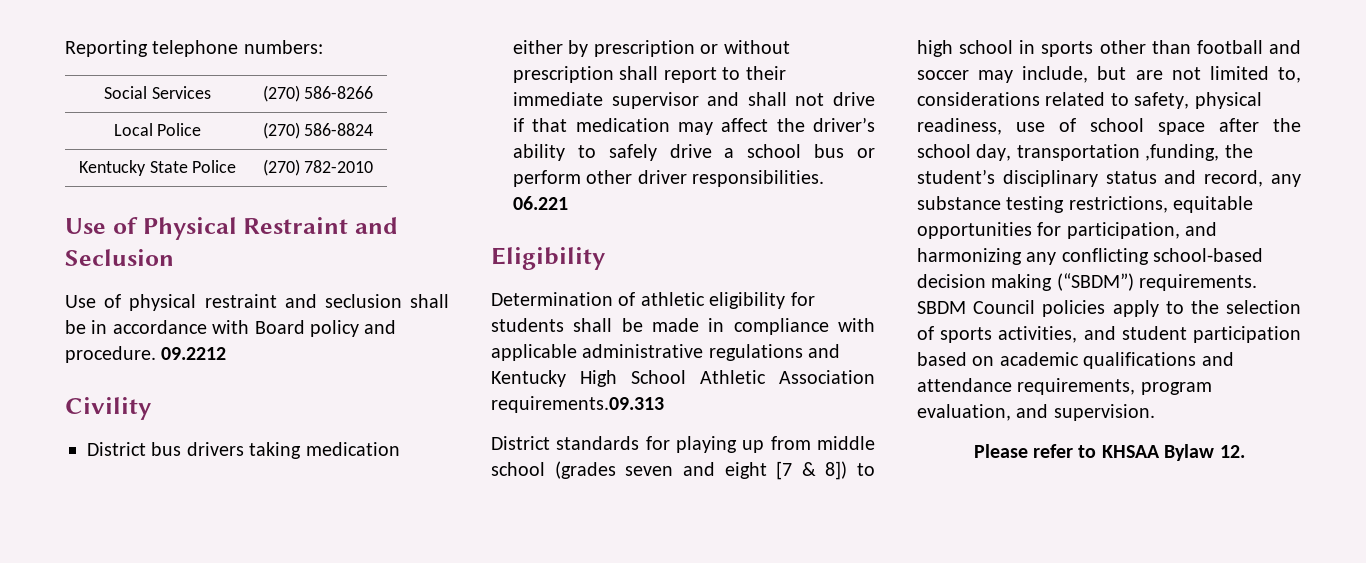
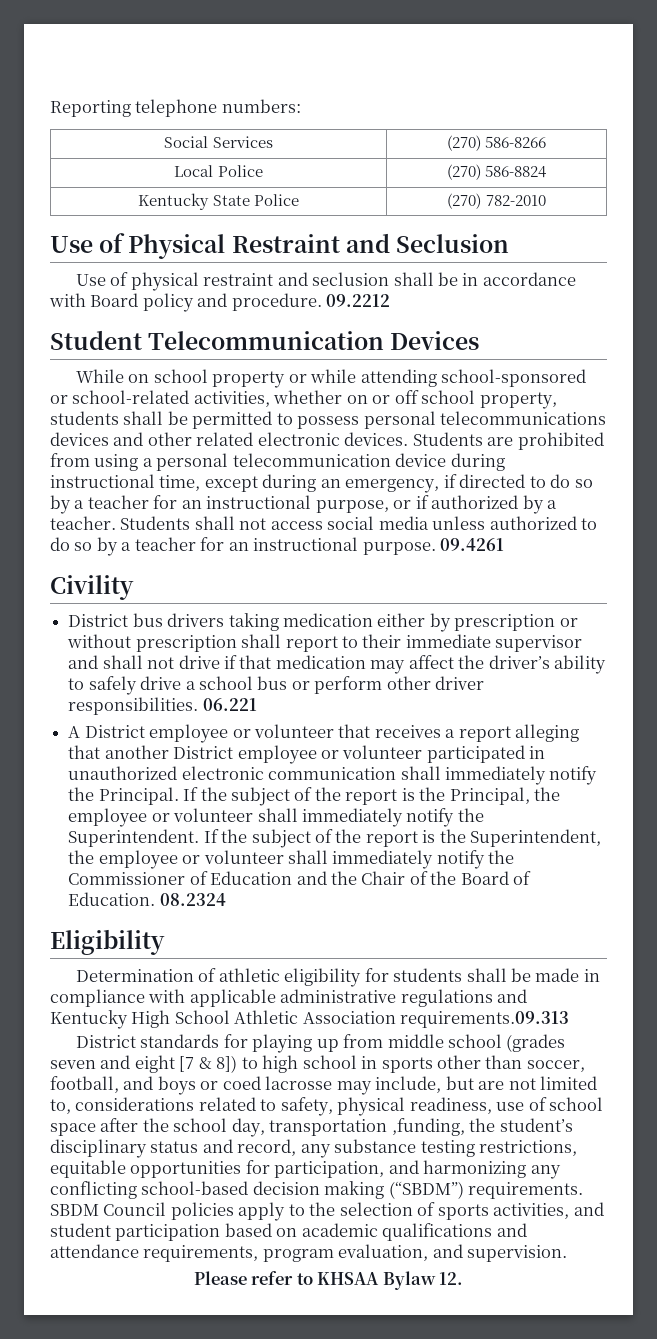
+ Student Telecommunication Devices
+ While on school property or while attending school-sponsored or school-related activities, whether on or off school property, students shall be permitted to possess personal telecommunications devices and other related electronic devices. Students are prohibited from using a personal telecommunication device during instructional time, except during an emergency, if directed to do so by a teacher for an instructional purpose, or if authorized by a teacher. Students shall not access social media unless authorized to do so by a teacher for an instructional purpose. 09.4261
+ A District employee or volunteer that receives a report alleging that another District employee or volunteer participated in unauthorized electronic communication shall immediately notify the Principal. If the subject of the report is the Principal, the employee or volunteer shall immediately notify the Superintendent. If the subject of the report is the Superintendent, the employee or volunteer shall immediately notify the Commissioner of Education and the Chair of the Board of Education. 08.2324
- District standards for playing up from middle school (grades seven and eight [7 & 8]) to high school in sports other than football and soccer may include, but are not limited to, considerations related to safety, physical readiness, use of school space after the school day, transportation ,funding, the student’s disciplinary status and record, any substance testing restrictions, equitable opportunities for participation, and harmonizing any conflicting school-based decision making (“SBDM”) requirements.
+ District standards for playing up from middle school (grades seven and eight [7 & 8]) to high school in sports other than soccer, football, and boys or coed lacrosse may include, but are not limited to, considerations related to safety, physical readiness, use of school space after the school day, transportation ,funding, the student’s disciplinary status and record, any substance testing restrictions, equitable opportunities for participation, and harmonizing any conflicting school-based decision making (“SBDM”) requirements.

